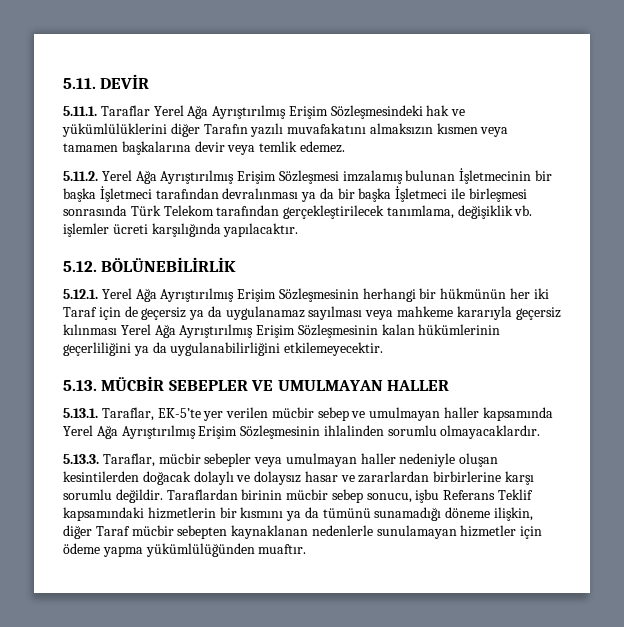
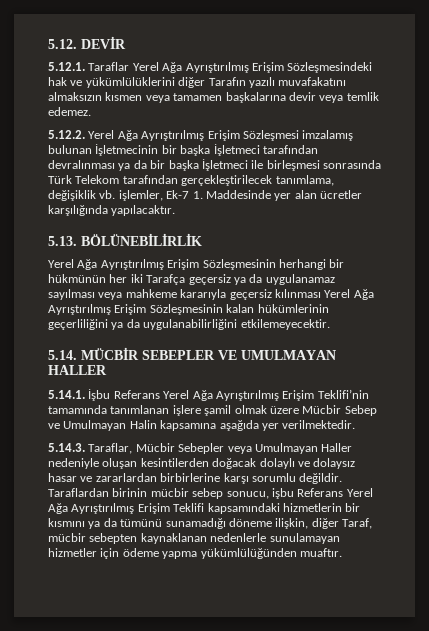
- 5.11. DEVİR
+ 5.12. DEVİR
- 5.11.1. Taraflar Yerel Ağa Ayrıştırılmış Erişim Sözleşmesindeki hak ve yükümlülüklerini diğer Tarafın yazılı muvafakatını almaksızın kısmen veya tamamen başkalarına devir veya temlik edemez.
+ 5.12.1. Taraflar Yerel Ağa Ayrıştırılmış Erişim Sözleşmesindeki hak ve yükümlülüklerini diğer Tarafın yazılı muvafakatını almaksızın kısmen veya tamamen başkalarına devir veya temlik edemez.
- 5.11.2. Yerel Ağa Ayrıştırılmış Erişim Sözleşmesi imzalamış bulunan İşletmecinin bir başka İşletmeci tarafından devralınması ya da bir başka İşletmeci ile birleşmesi sonrasında Türk Telekom tarafından gerçekleştirilecek tanımlama, değişiklik vb. işlemler ücreti karşılığında yapılacaktır.
+ 5.12.2. Yerel Ağa Ayrıştırılmış Erişim Sözleşmesi imzalamış bulunan İşletmecinin bir başka İşletmeci tarafından devralınması ya da bir başka İşletmeci ile birleşmesi sonrasında Türk Telekom tarafından gerçekleştirilecek tanımlama, değişiklik vb. işlemler, Ek-7 1. Maddesinde yer alan ücretler karşılığında yapılacaktır.
- 5.12. BÖLÜNEBİLİRLİK
+ 5.13. BÖLÜNEBİLİRLİK
- 5.12.1. Yerel Ağa Ayrıştırılmış Erişim Sözleşmesinin herhangi bir hükmünün her iki Taraf için de geçersiz ya da uygulanamaz sayılması veya mahkeme kararıyla geçersiz kılınması Yerel Ağa Ayrıştırılmış Erişim Sözleşmesinin kalan hükümlerinin geçerliliğini ya da uygulanabilirliğini etkilemeyecektir.
+ Yerel Ağa Ayrıştırılmış Erişim Sözleşmesinin herhangi bir hükmünün her iki Tarafça geçersiz ya da uygulanamaz sayılması veya mahkeme kararıyla geçersiz kılınması Yerel Ağa Ayrıştırılmış Erişim Sözleşmesinin kalan hükümlerinin geçerliliğini ya da uygulanabilirliğini etkilemeyecektir.
- 5.13. MÜCBİR SEBEPLER VE UMULMAYAN HALLER
+ 5.14. MÜCBİR SEBEPLER VE UMULMAYAN HALLER
- 5.13.1. Taraflar, EK-5’te yer verilen mücbir sebep ve umulmayan haller kapsamında Yerel Ağa Ayrıştırılmış Erişim Sözleşmesinin ihlalinden sorumlu olmayacaklardır.
- 5.13.3. Taraflar, mücbir sebepler veya umulmayan haller nedeniyle oluşan kesintilerden doğacak dolaylı ve dolaysız hasar ve zararlardan birbirlerine karşı sorumlu değildir.
+ 5.14.1. İşbu Referans Yerel Ağa Ayrıştırılmış Erişim Teklifi’nin tamamında tanımlanan işlere şamil olmak üzere Mücbir Sebep ve Umulmayan Halin kapsamına aşağıda yer verilmektedir.
+ 5.14.3. Taraflar, Mücbir Sebepler veya Umulmayan Haller nedeniyle oluşan kesintilerden doğacak dolaylı ve dolaysız hasar ve zararlardan birbirlerine karşı sorumlu değildir.
- Taraflardan birinin mücbir sebep sonucu, işbu Referans Teklif kapsamındaki hizmetlerin bir kısmını ya da tümünü sunamadığı döneme ilişkin, diğer Taraf mücbir sebepten kaynaklanan nedenlerle sunulamayan hizmetler için ödeme yapma yükümlülüğünden muaftır.
+ Taraflardan birinin mücbir sebep sonucu, işbu Referans Yerel Ağa Ayrıştırılmış Erişim Teklifi kapsamındaki hizmetlerin bir kısmını ya da tümünü sunamadığı döneme ilişkin, diğer Taraf, mücbir sebepten kaynaklanan nedenlerle sunulamayan hizmetler için ödeme yapma yükümlülüğünden muaftır.

